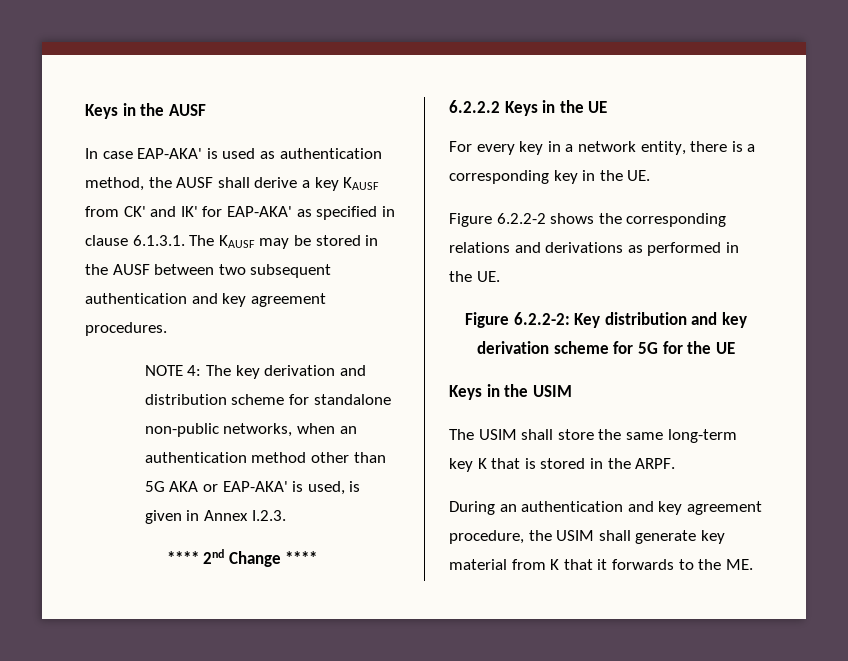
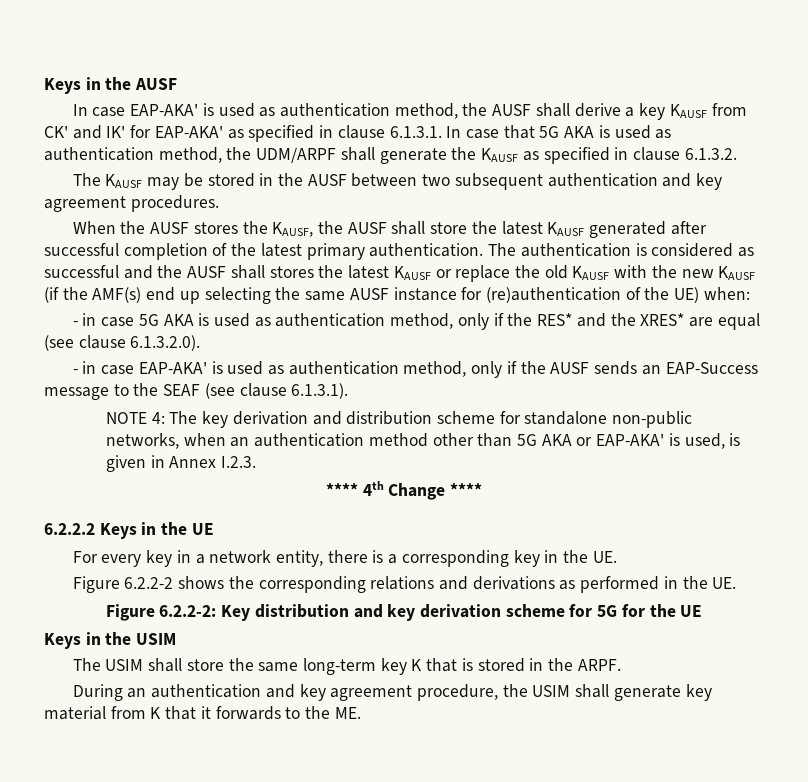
- In case EAP-AKA' is used as authentication method, the AUSF shall derive a key KAUSF from CK' and IK' for EAP-AKA' as specified in clause 6.1.3.1. The KAUSF may be stored in the AUSF between two subsequent authentication and key agreement procedures.
+ In case EAP-AKA' is used as authentication method, the AUSF shall derive a key KAUSF from CK' and IK' for EAP-AKA' as specified in clause 6.1.3.1. In case that 5G AKA is used as authentication method, the UDM/ARPF shall generate the KAUSF as specified in clause 6.1.3.2.
+ The KAUSF may be stored in the AUSF between two subsequent authentication and key agreement procedures.
+ When the AUSF stores the KAUSF, the AUSF shall store the latest KAUSF generated after successful completion of the latest primary authentication. The authentication is considered as successful and the AUSF shall stores the latest KAUSF or replace the old KAUSF with the new KAUSF (if the AMF(s) end up selecting the same AUSF instance for (re)authentication of the UE) when:
+ - in case 5G AKA is used as authentication method, only if the RES* and the XRES* are equal (see clause 6.1.3.2.0).
+ - in case EAP-AKA' is used as authentication method, only if the AUSF sends an EAP-Success message to the SEAF (see clause 6.1.3.1).
- **** 2nd Change ****
+ **** 4th Change ****

